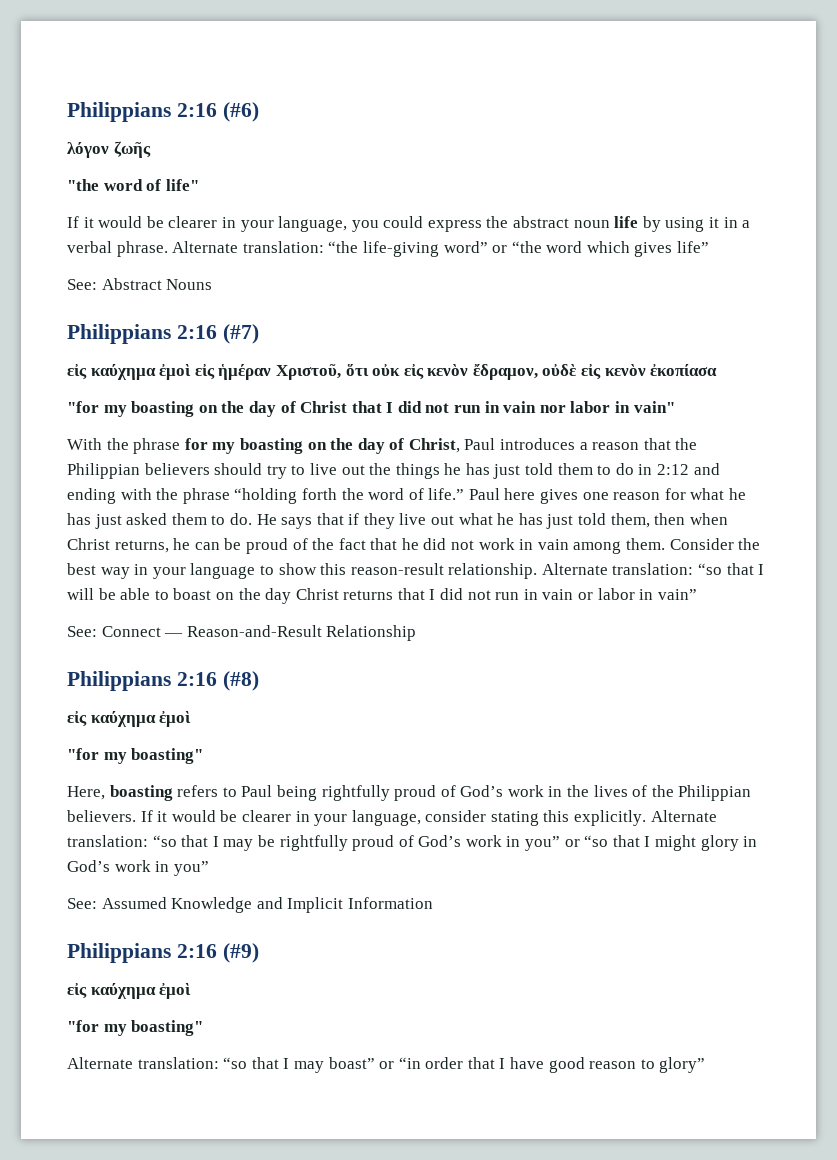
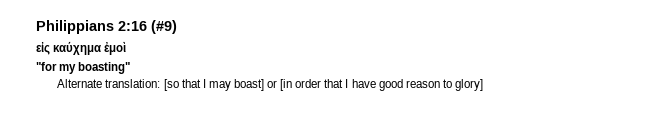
- Philippians 2:16 (#6)
- λόγον ζωῆς
- "the word of life"
- If it would be clearer in your language, you could express the abstract noun life by using it in a verbal phrase. Alternate translation: “the life-giving word” or “the word which gives life”
- See: Abstract Nouns
- Philippians 2:16 (#7)
- εἰς καύχημα ἐμοὶ εἰς ἡμέραν Χριστοῦ, ὅτι οὐκ εἰς κενὸν ἔδραμον, οὐδὲ εἰς κενὸν ἐκοπίασα
- "for my boasting on the day of Christ that I did not run in vain nor labor in vain"
- With the phrase for my boasting on the day of Christ, Paul introduces a reason that the Philippian believers should try to live out the things he has just told them to do in 2:12 and ending with the phrase “holding forth the word of life.” Paul here gives one reason for what he has just asked them to do. He says that if they live out what he has just told them, then when Christ returns, he can be proud of the fact that he did not work in vain among them. Consider the best way in your language to show this reason-result relationship. Alternate translation: “so that I will be able to boast on the day Christ returns that I did not run in vain or labor in vain”
- See: Connect — Reason-and-Result Relationship
- Philippians 2:16 (#8)
- εἰς καύχημα ἐμοὶ
- "for my boasting"
- Here, boasting refers to Paul being rightfully proud of God’s work in the lives of the Philippian believers. If it would be clearer in your language, consider stating this explicitly. Alternate translation: “so that I may be rightfully proud of God’s work in you” or “so that I might glory in God’s work in you”
- See: Assumed Knowledge and Implicit Information
- Alternate translation: “so that I may boast” or “in order that I have good reason to glory”
+ Alternate translation: [so that I may boast] or [in order that I have good reason to glory]

